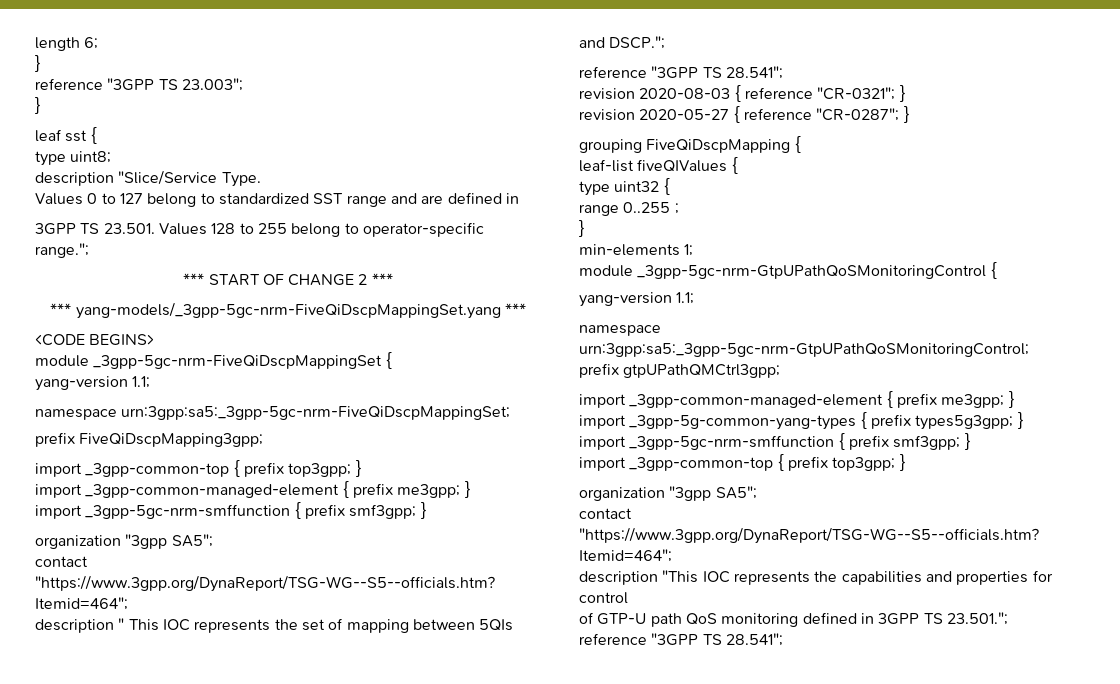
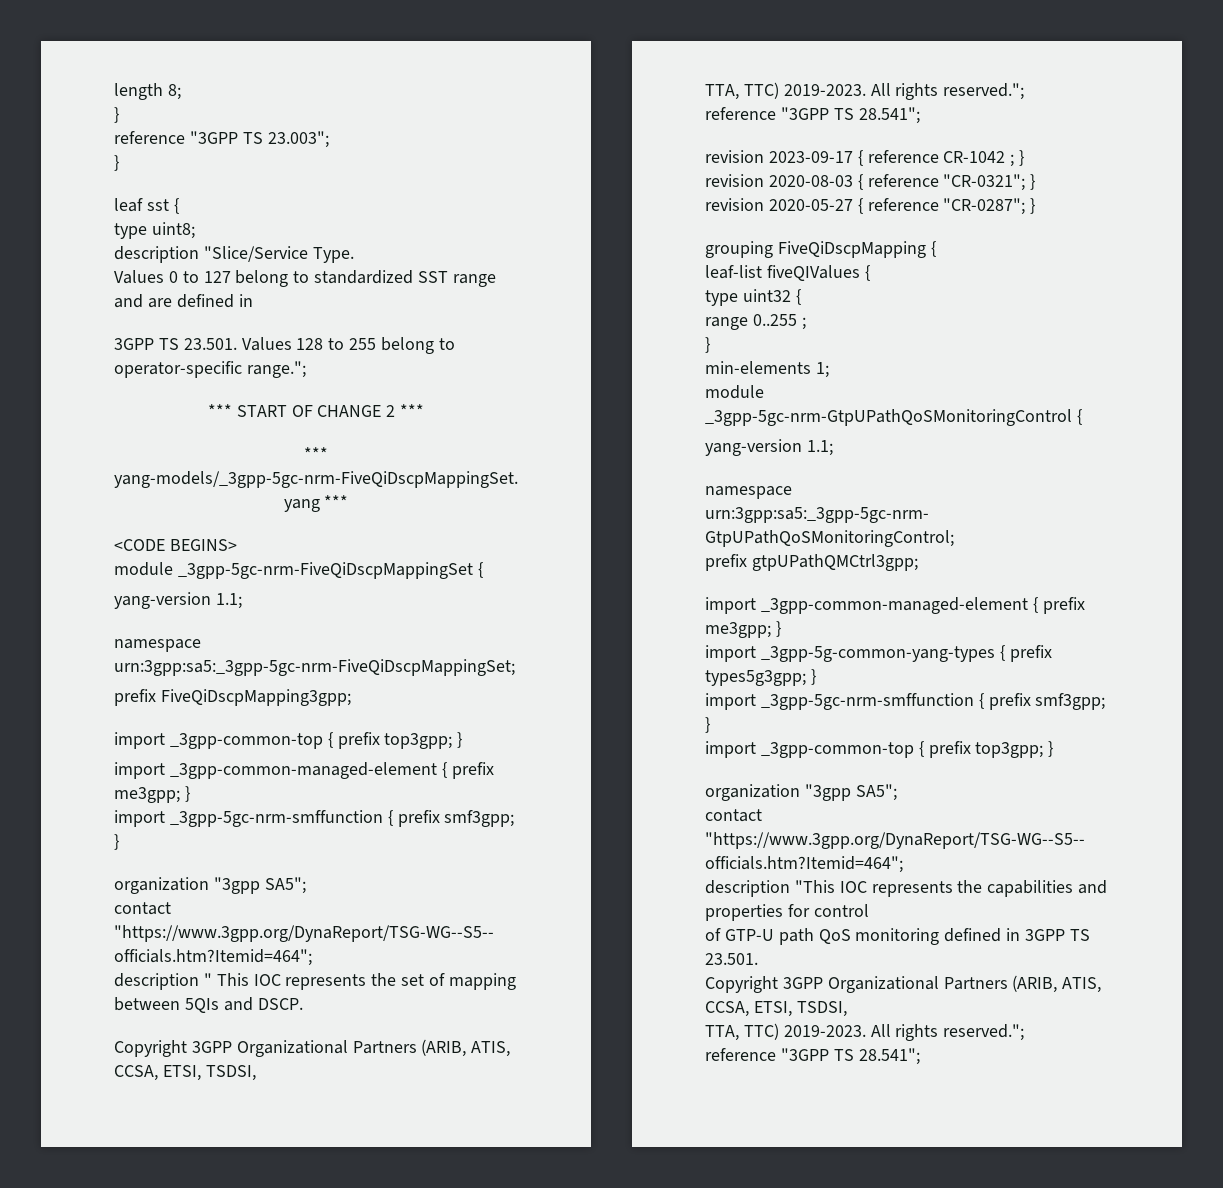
- length 6;
+ length 8;
- description " This IOC represents the set of mapping between 5QIs and DSCP.";
+ description " This IOC represents the set of mapping between 5QIs and DSCP.
+ Copyright 3GPP Organizational Partners (ARIB, ATIS, CCSA, ETSI, TSDSI,
+ TTA, TTC) 2019-2023. All rights reserved.";
  reference "3GPP TS 28.541";
+ revision 2023-09-17 { reference CR-1042 ; }
- of GTP-U path QoS monitoring defined in 3GPP TS 23.501.";
+ of GTP-U path QoS monitoring defined in 3GPP TS 23.501.
+ Copyright 3GPP Organizational Partners (ARIB, ATIS, CCSA, ETSI, TSDSI,
+ TTA, TTC) 2019-2023. All rights reserved.";

